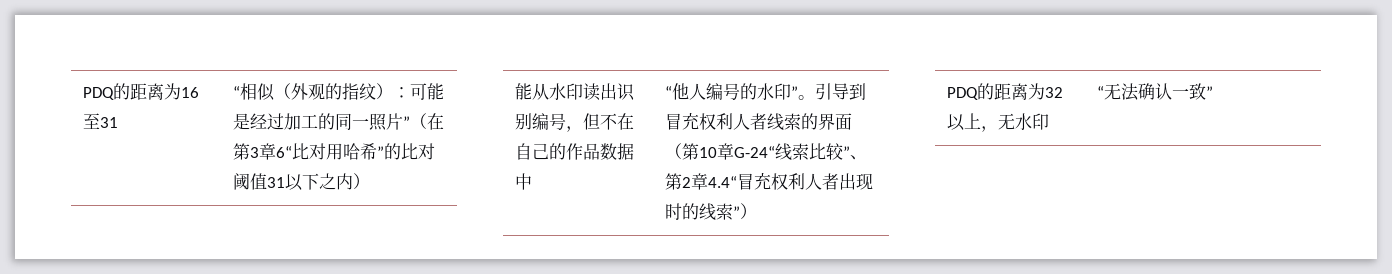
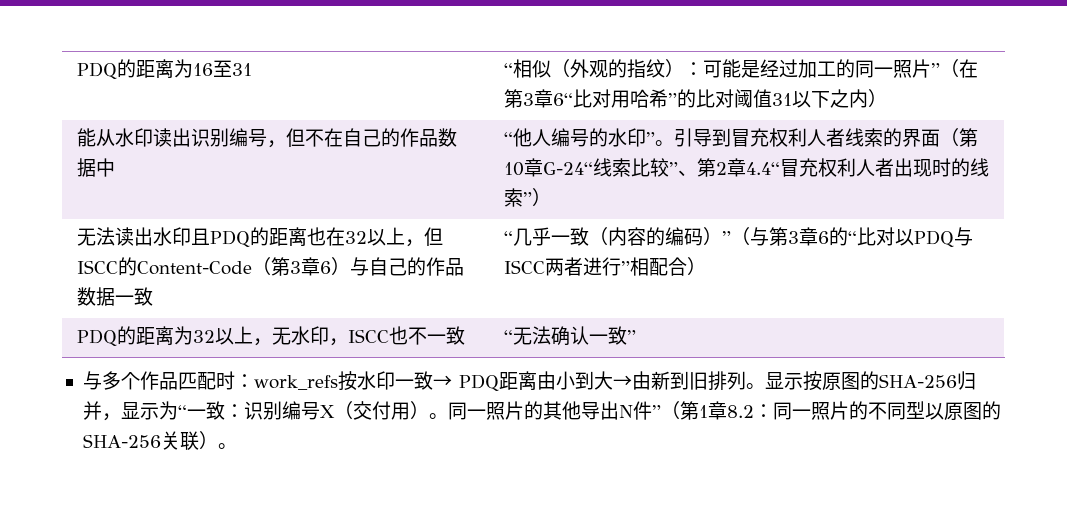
+ 无法读出水印且PDQ的距离也在32以上，但ISCC的Content-Code（第3章6）与自己的作品数据一致 | “几乎一致（内容的编码）”（与第3章6的“比对以PDQ与ISCC两者进行”相配合）
- PDQ的距离为32以上，无水印 | “无法确认一致”
+ PDQ的距离为32以上，无水印，ISCC也不一致 | “无法确认一致”
+ 与多个作品匹配时：work_refs按水印一致→ PDQ距离由小到大→由新到旧排列。显示按原图的SHA-256归并，显示为“一致：识别编号X（交付用）。同一照片的其他导出N件”（第1章8.2：同一照片的不同型以原图的SHA-256关联）。

